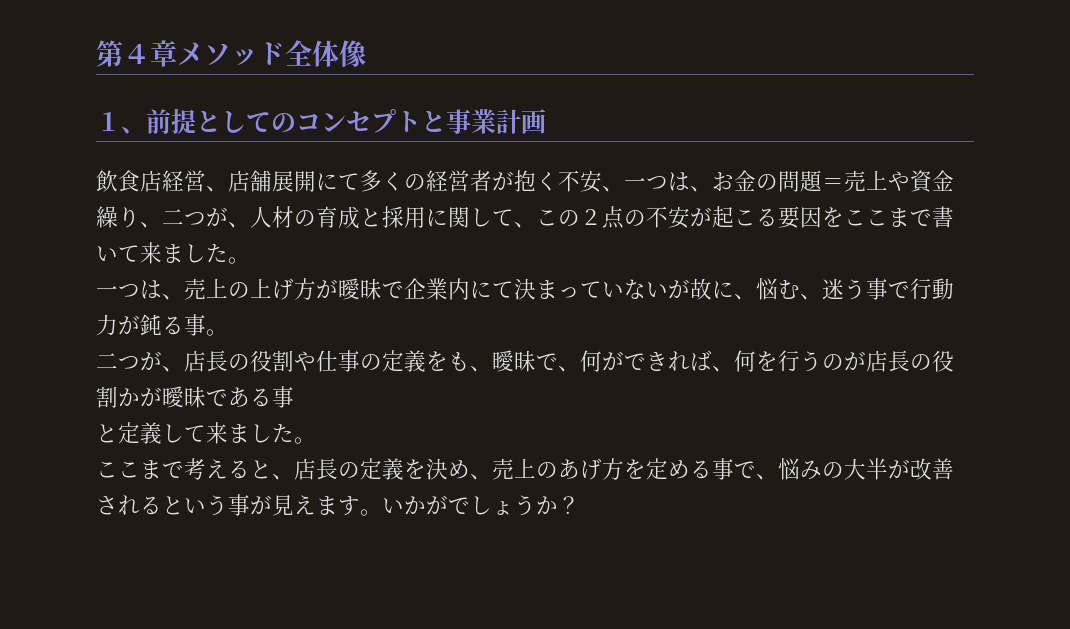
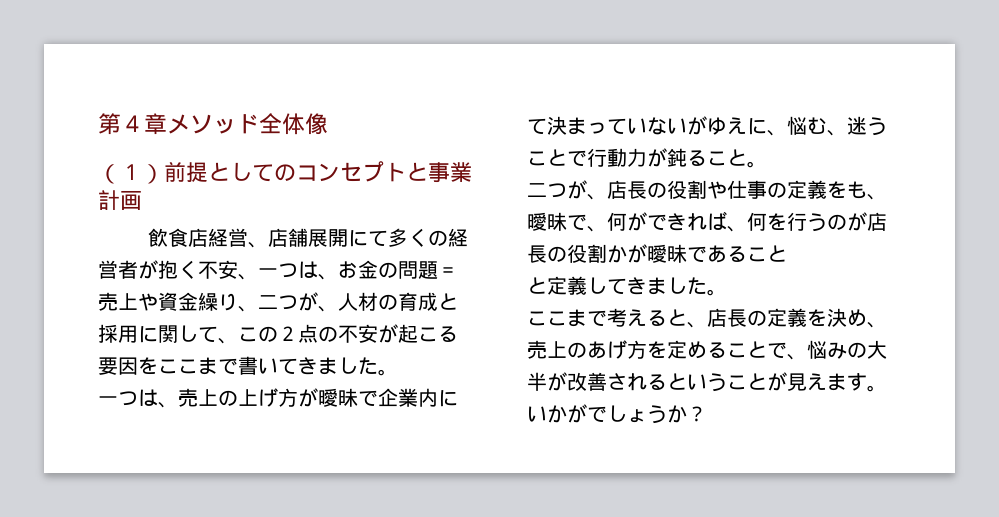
- １、前提としてのコンセプトと事業計画
+ （１）前提としてのコンセプトと事業計画
- 飲食店経営、店舗展開にて多くの経営者が抱く不安、一つは、お金の問題＝売上や資金繰り、二つが、人材の育成と採用に関して、この２点の不安が起こる要因をここまで書いて来ました。
+ 飲食店経営、店舗展開にて多くの経営者が抱く不安、一つは、お金の問題＝売上や資金繰り、二つが、人材の育成と採用に関して、この２点の不安が起こる要因をここまで書いてきました。
- 一つは、売上の上げ方が曖昧で企業内にて決まっていないが故に、悩む、迷う事で行動力が鈍る事。
+ 一つは、売上の上げ方が曖昧で企業内にて決まっていないがゆえに、悩む、迷うことで行動力が鈍ること。
- 二つが、店長の役割や仕事の定義をも、曖昧で、何ができれば、何を行うのが店長の役割かが曖昧である事
+ 二つが、店長の役割や仕事の定義をも、曖昧で、何ができれば、何を行うのが店長の役割かが曖昧であること
- と定義して来ました。
+ と定義してきました。
- ここまで考えると、店長の定義を決め、売上のあげ方を定める事で、悩みの大半が改善されるという事が見えます。
+ ここまで考えると、店長の定義を決め、売上のあげ方を定めることで、悩みの大半が改善されるということが見えます。

